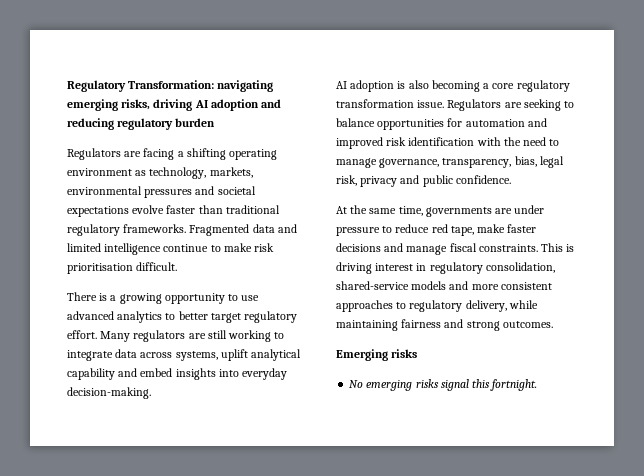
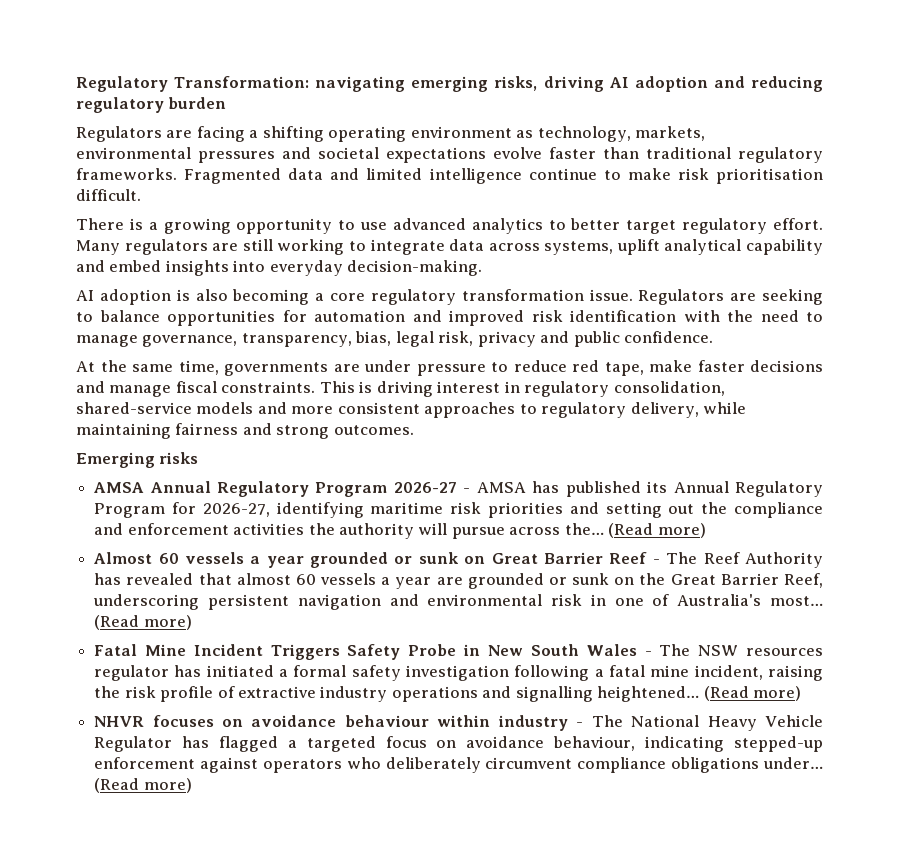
- No emerging risks signal this fortnight.
+ AMSA Annual Regulatory Program 2026-27 - AMSA has published its Annual Regulatory Program for 2026-27, identifying maritime risk priorities and setting out the compliance and enforcement activities the authority will pursue across the… (Read more)
+ Almost 60 vessels a year grounded or sunk on Great Barrier Reef - The Reef Authority has revealed that almost 60 vessels a year are grounded or sunk on the Great Barrier Reef, underscoring persistent navigation and environmental risk in one of Australia's most… (Read more)
+ Fatal Mine Incident Triggers Safety Probe in New South Wales - The NSW resources regulator has initiated a formal safety investigation following a fatal mine incident, raising the risk profile of extractive industry operations and signalling heightened… (Read more)
+ NHVR focuses on avoidance behaviour within industry - The National Heavy Vehicle Regulator has flagged a targeted focus on avoidance behaviour, indicating stepped-up enforcement against operators who deliberately circumvent compliance obligations under… (Read more)

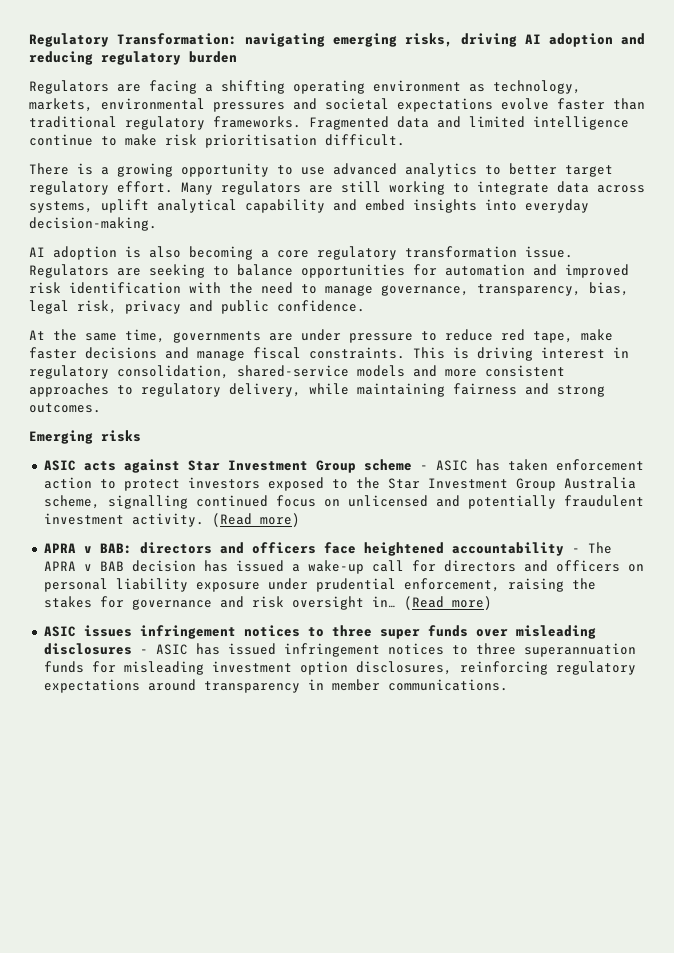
- AMSA Annual Regulatory Program 2026-27 - AMSA has published its Annual Regulatory Program for 2026-27, identifying maritime risk priorities and setting out the compliance and enforcement activities the authority will pursue across the… (Read more)
- Almost 60 vessels a year grounded or sunk on Great Barrier Reef - The Reef Authority has revealed that almost 60 vessels a year are grounded or sunk on the Great Barrier Reef, underscoring persistent navigation and environmental risk in one of Australia's most… (Read more)
- Fatal Mine Incident Triggers Safety Probe in New South Wales - The NSW resources regulator has initiated a formal safety investigation following a fatal mine incident, raising the risk profile of extractive industry operations and signalling heightened… (Read more)
- NHVR focuses on avoidance behaviour within industry - The National Heavy Vehicle Regulator has flagged a targeted focus on avoidance behaviour, indicating stepped-up enforcement against operators who deliberately circumvent compliance obligations under… (Read more)
+ ASIC acts against Star Investment Group scheme - ASIC has taken enforcement action to protect investors exposed to the Star Investment Group Australia scheme, signalling continued focus on unlicensed and potentially fraudulent investment activity. (Read more)
+ APRA v BAB: directors and officers face heightened accountability - The APRA v BAB decision has issued a wake-up call for directors and officers on personal liability exposure under prudential enforcement, raising the stakes for governance and risk oversight in… (Read more)
+ ASIC issues infringement notices to three super funds over misleading disclosures - ASIC has issued infringement notices to three superannuation funds for misleading investment option disclosures, reinforcing regulatory expectations around transparency in member communications.

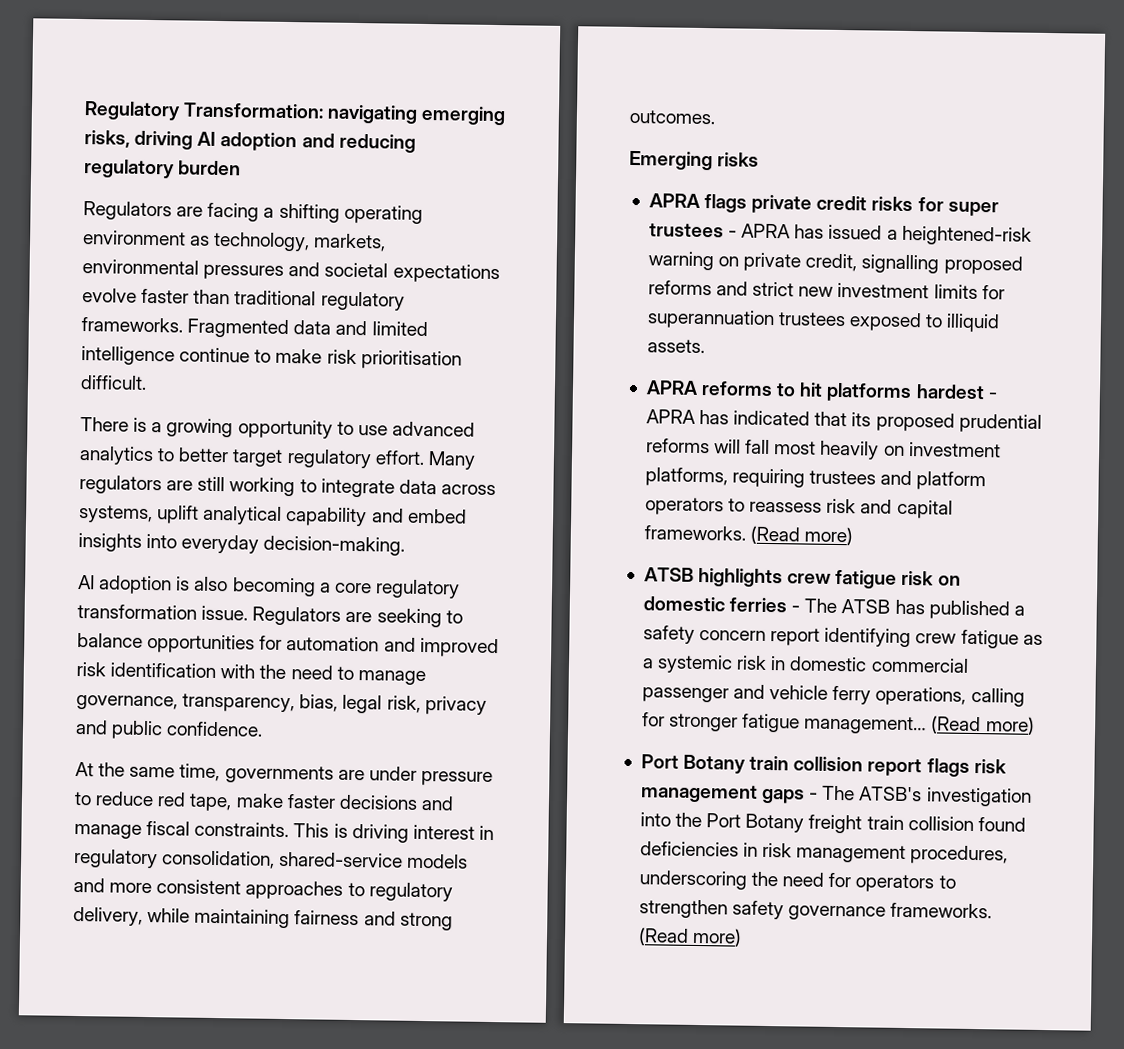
- ASIC acts against Star Investment Group scheme - ASIC has taken enforcement action to protect investors exposed to the Star Investment Group Australia scheme, signalling continued focus on unlicensed and potentially fraudulent investment activity. (Read more)
- APRA v BAB: directors and officers face heightened accountability - The APRA v BAB decision has issued a wake-up call for directors and officers on personal liability exposure under prudential enforcement, raising the stakes for governance and risk oversight in… (Read more)
- ASIC issues infringement notices to three super funds over misleading disclosures - ASIC has issued infringement notices to three superannuation funds for misleading investment option disclosures, reinforcing regulatory expectations around transparency in member communications.
+ APRA flags private credit risks for super trustees - APRA has issued a heightened-risk warning on private credit, signalling proposed reforms and strict new investment limits for superannuation trustees exposed to illiquid assets.
+ APRA reforms to hit platforms hardest - APRA has indicated that its proposed prudential reforms will fall most heavily on investment platforms, requiring trustees and platform operators to reassess risk and capital frameworks. (Read more)
+ ATSB highlights crew fatigue risk on domestic ferries - The ATSB has published a safety concern report identifying crew fatigue as a systemic risk in domestic commercial passenger and vehicle ferry operations, calling for stronger fatigue management… (Read more)
+ Port Botany train collision report flags risk management gaps - The ATSB's investigation into the Port Botany freight train collision found deficiencies in risk management procedures, underscoring the need for operators to strengthen safety governance frameworks. (Read more)

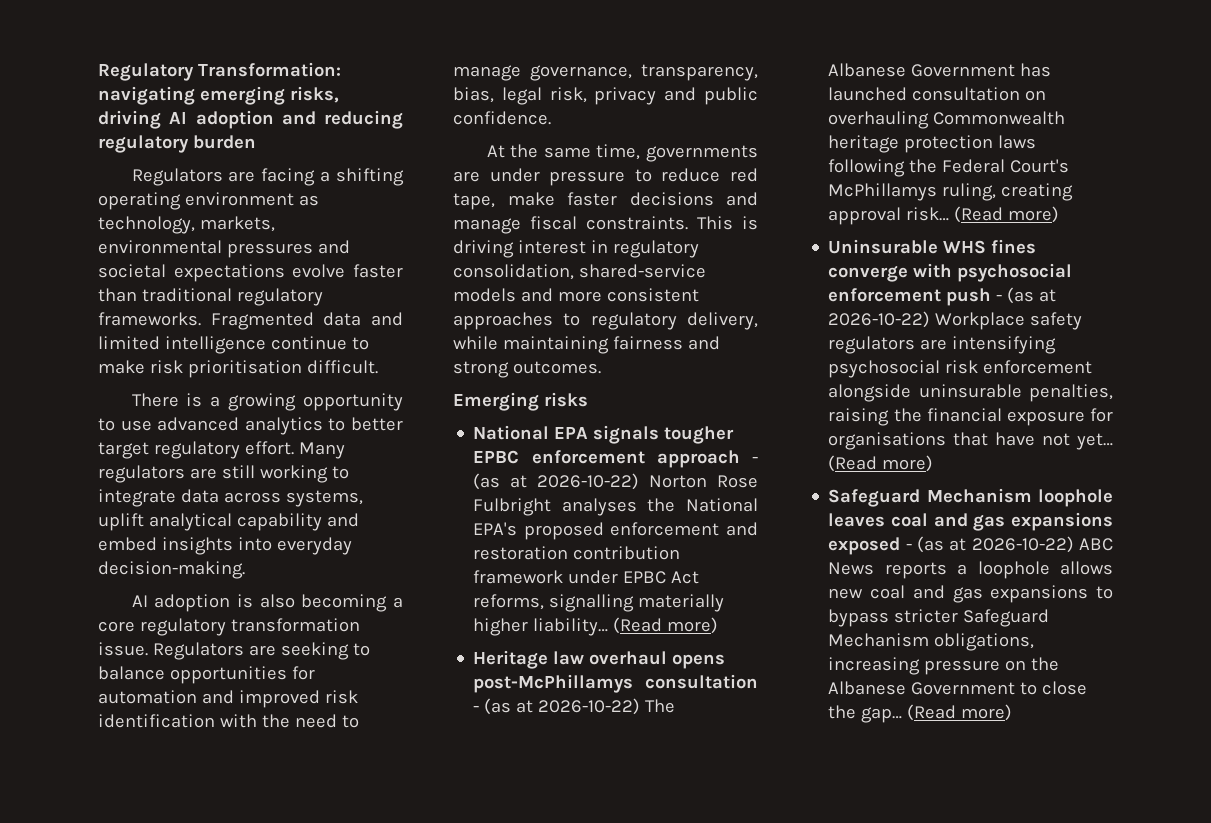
- APRA flags private credit risks for super trustees - APRA has issued a heightened-risk warning on private credit, signalling proposed reforms and strict new investment limits for superannuation trustees exposed to illiquid assets.
- APRA reforms to hit platforms hardest - APRA has indicated that its proposed prudential reforms will fall most heavily on investment platforms, requiring trustees and platform operators to reassess risk and capital frameworks. (Read more)
- ATSB highlights crew fatigue risk on domestic ferries - The ATSB has published a safety concern report identifying crew fatigue as a systemic risk in domestic commercial passenger and vehicle ferry operations, calling for stronger fatigue management… (Read more)
- Port Botany train collision report flags risk management gaps - The ATSB's investigation into the Port Botany freight train collision found deficiencies in risk management procedures, underscoring the need for operators to strengthen safety governance frameworks.
+ National EPA signals tougher EPBC enforcement approach - (as at 2026-10-22) Norton Rose Fulbright analyses the National EPA's proposed enforcement and restoration contribution framework under EPBC Act reforms, signalling materially higher liability… (Read more)
+ Heritage law overhaul opens post-McPhillamys consultation - (as at 2026-10-22) The Albanese Government has launched consultation on overhauling Commonwealth heritage protection laws following the Federal Court's McPhillamys ruling, creating approval risk… (Read more)
+ Uninsurable WHS fines converge with psychosocial enforcement push - (as at 2026-10-22) Workplace safety regulators are intensifying psychosocial risk enforcement alongside uninsurable penalties, raising the financial exposure for organisations that have not yet… (Read more)
+ Safeguard Mechanism loophole leaves coal and gas expansions exposed - (as at 2026-10-22) ABC News reports a loophole allows new coal and gas expansions to bypass stricter Safeguard Mechanism obligations, increasing pressure on the Albanese Government to close the gap…

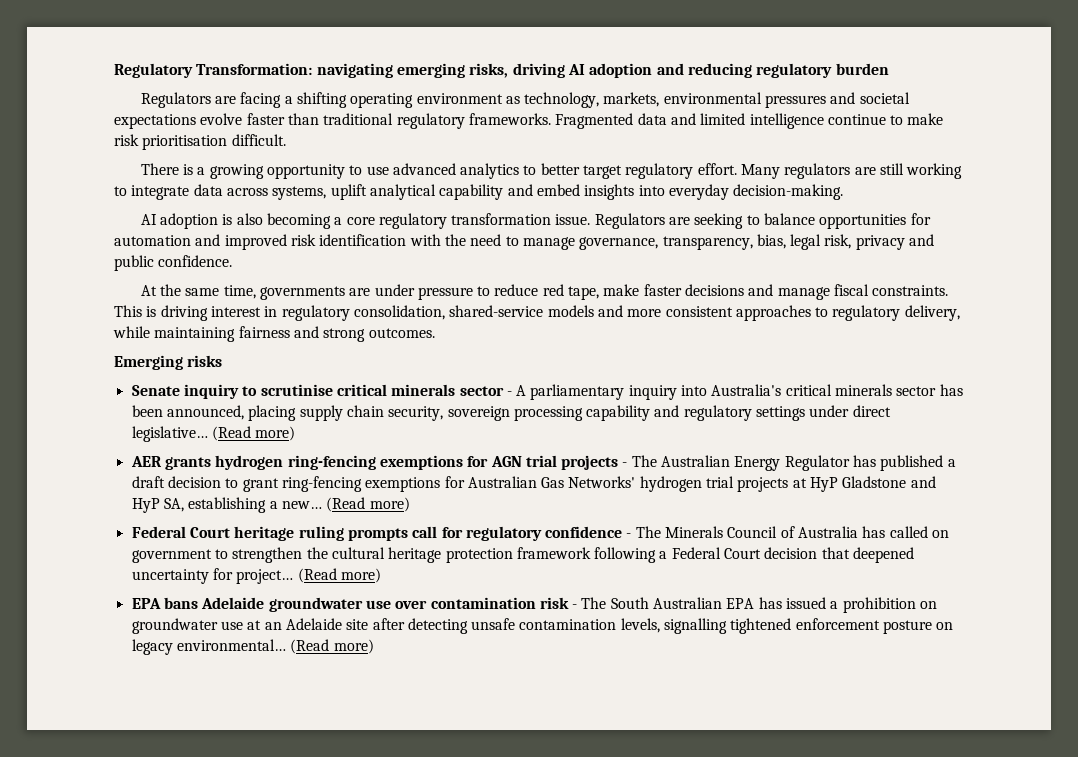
- National EPA signals tougher EPBC enforcement approach - (as at 2026-10-22) Norton Rose Fulbright analyses the National EPA's proposed enforcement and restoration contribution framework under EPBC Act reforms, signalling materially higher liability… (Read more)
- Heritage law overhaul opens post-McPhillamys consultation - (as at 2026-10-22) The Albanese Government has launched consultation on overhauling Commonwealth heritage protection laws following the Federal Court's McPhillamys ruling, creating approval risk… (Read more)
- Uninsurable WHS fines converge with psychosocial enforcement push - (as at 2026-10-22) Workplace safety regulators are intensifying psychosocial risk enforcement alongside uninsurable penalties, raising the financial exposure for organisations that have not yet… (Read more)
- Safeguard Mechanism loophole leaves coal and gas expansions exposed - (as at 2026-10-22) ABC News reports a loophole allows new coal and gas expansions to bypass stricter Safeguard Mechanism obligations, increasing pressure on the Albanese Government to close the gap…
+ Senate inquiry to scrutinise critical minerals sector - A parliamentary inquiry into Australia's critical minerals sector has been announced, placing supply chain security, sovereign processing capability and regulatory settings under direct legislative… (Read more)
+ AER grants hydrogen ring-fencing exemptions for AGN trial projects - The Australian Energy Regulator has published a draft decision to grant ring-fencing exemptions for Australian Gas Networks' hydrogen trial projects at HyP Gladstone and HyP SA, establishing a new… (Read more)
+ Federal Court heritage ruling prompts call for regulatory confidence - The Minerals Council of Australia has called on government to strengthen the cultural heritage protection framework following a Federal Court decision that deepened uncertainty for project… (Read more)
+ EPA bans Adelaide groundwater use over contamination risk - The South Australian EPA has issued a prohibition on groundwater use at an Adelaide site after detecting unsafe contamination levels, signalling tightened enforcement posture on legacy environmental…

